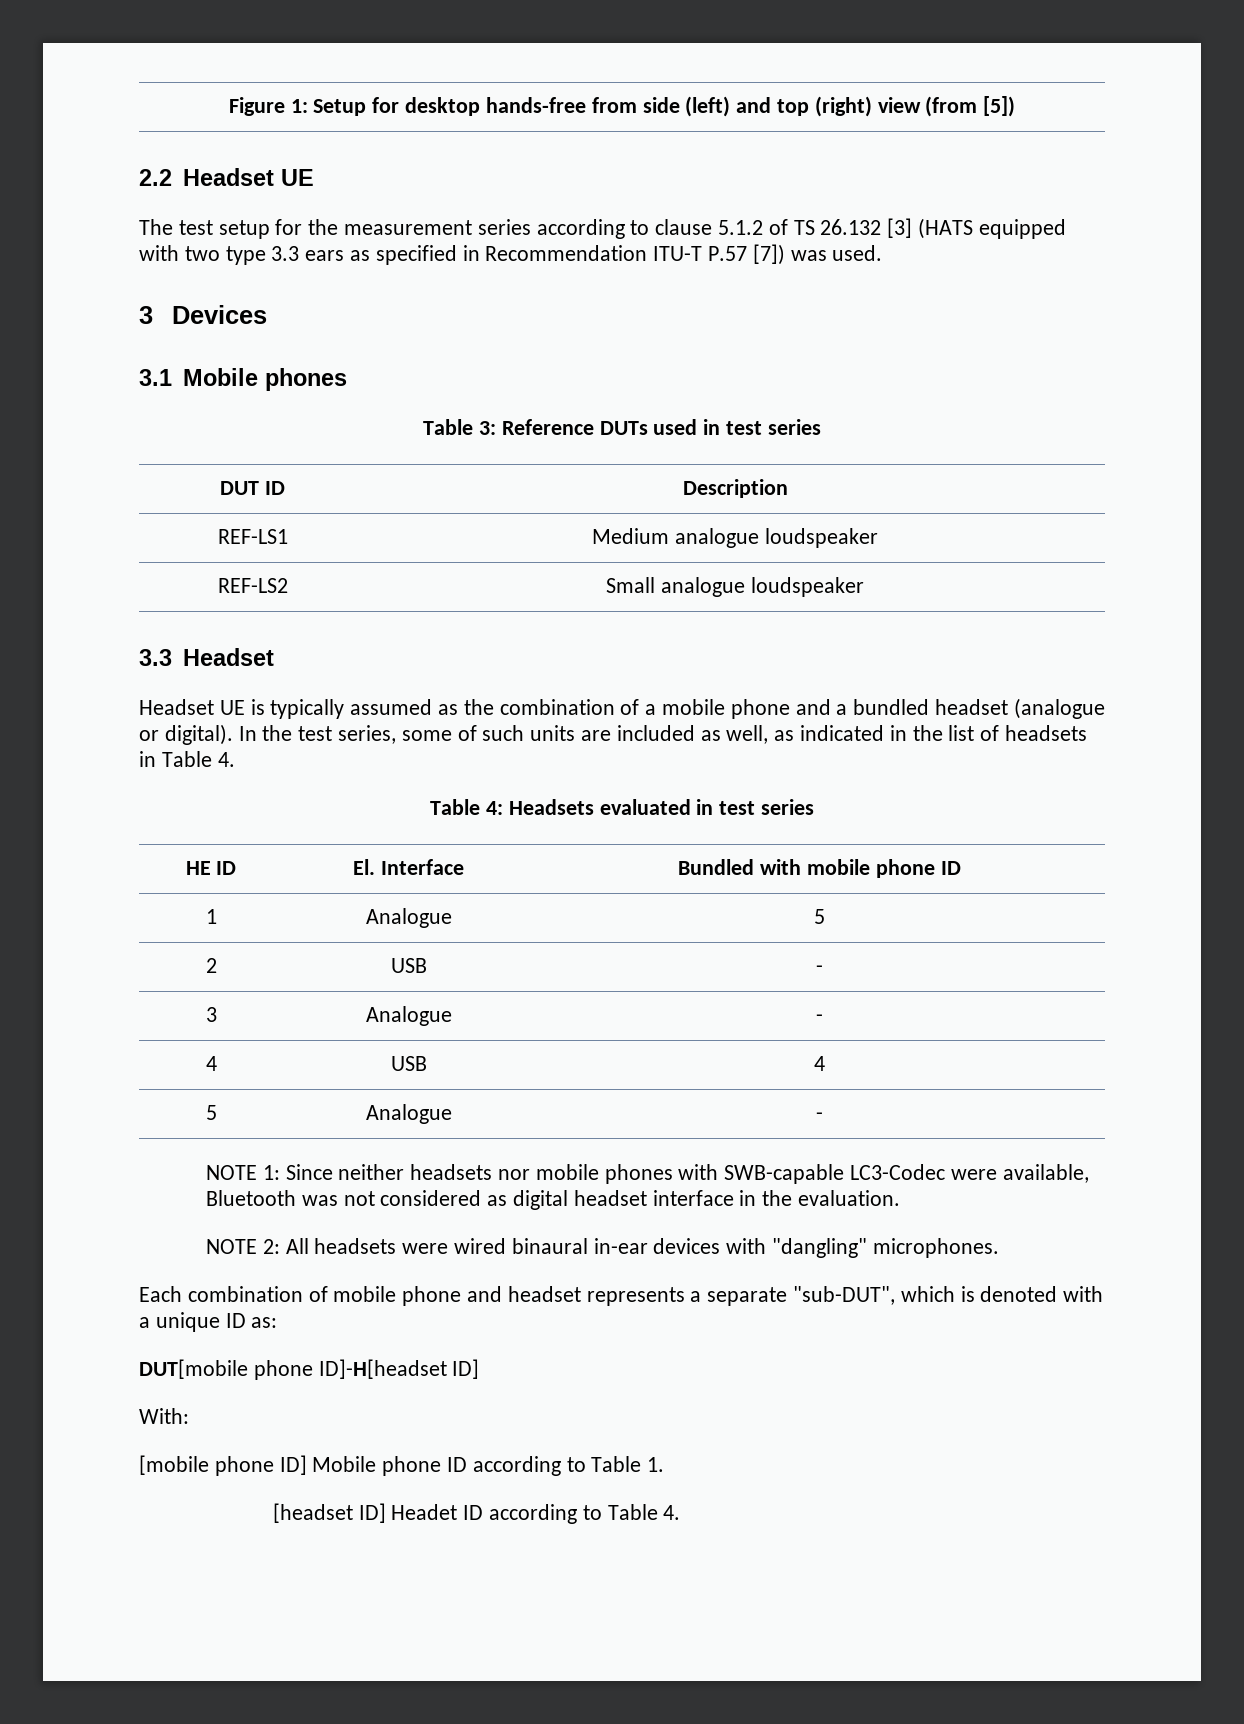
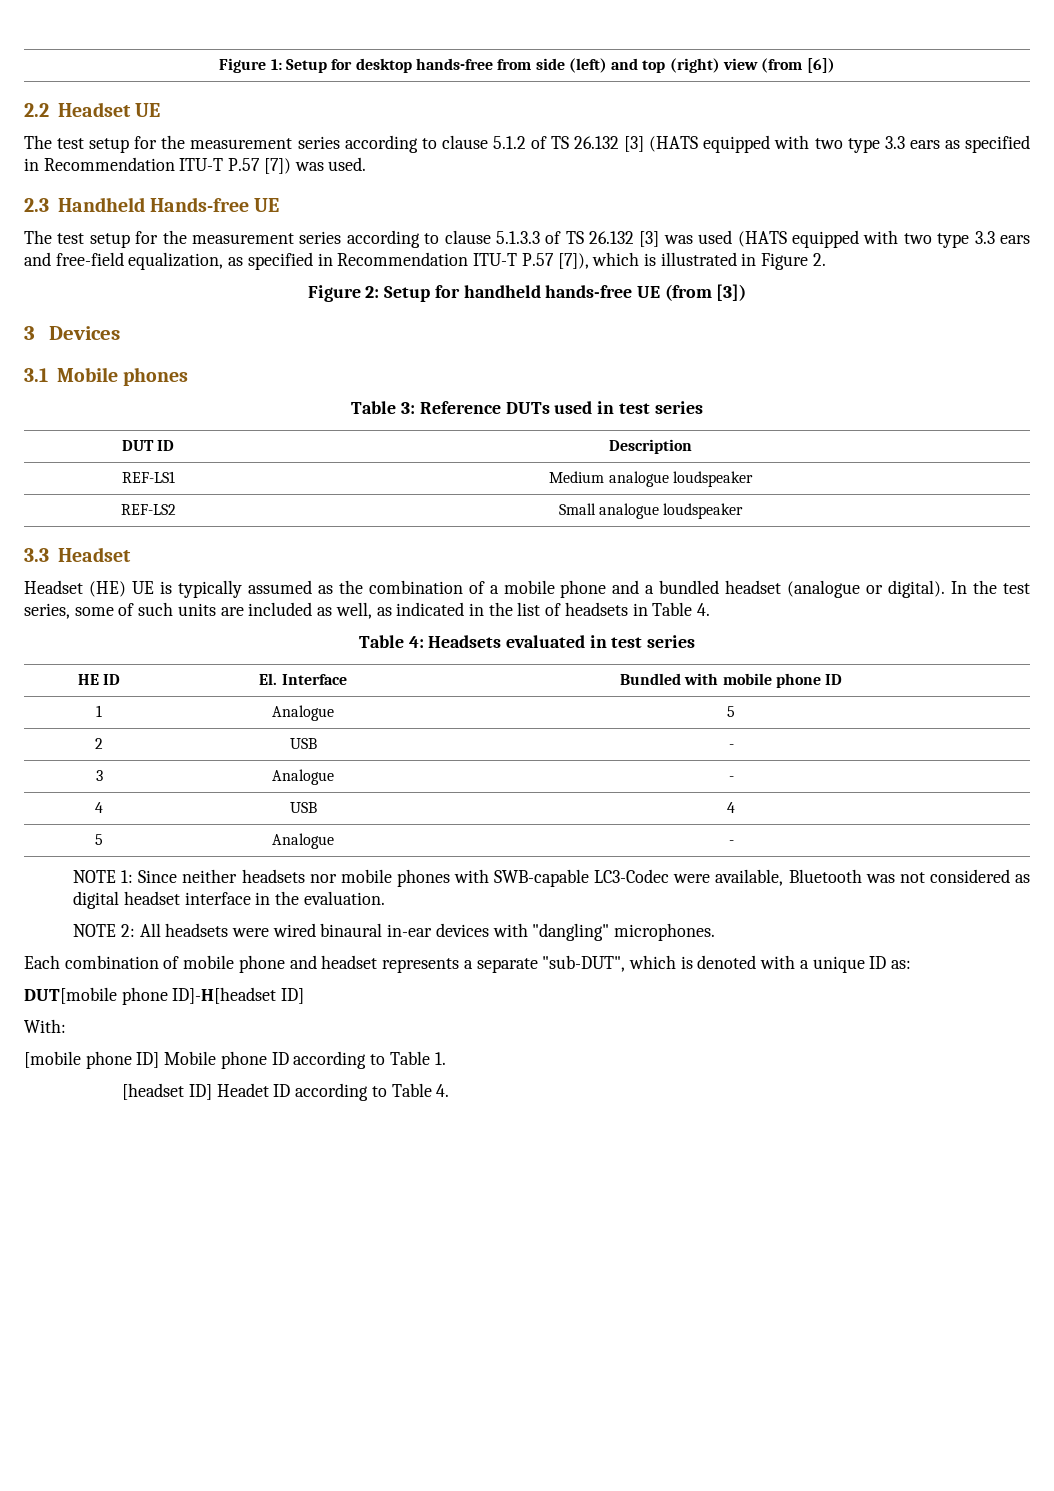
- Figure 1: Setup for desktop hands-free from side (left) and top (right) view (from [5])
+ Figure 1: Setup for desktop hands-free from side (left) and top (right) view (from [6])
+ 2.3 Handheld Hands-free UE
+ The test setup for the measurement series according to clause 5.1.3.3 of TS 26.132 [3] was used (HATS equipped with two type 3.3 ears and free-field equalization, as specified in Recommendation ITU-T P.57 [7]), which is illustrated in Figure 2.
+ Figure 2: Setup for handheld hands-free UE (from [3])
- Headset UE is typically assumed as the combination of a mobile phone and a bundled headset (analogue or digital).
+ Headset (HE) UE is typically assumed as the combination of a mobile phone and a bundled headset (analogue or digital).

